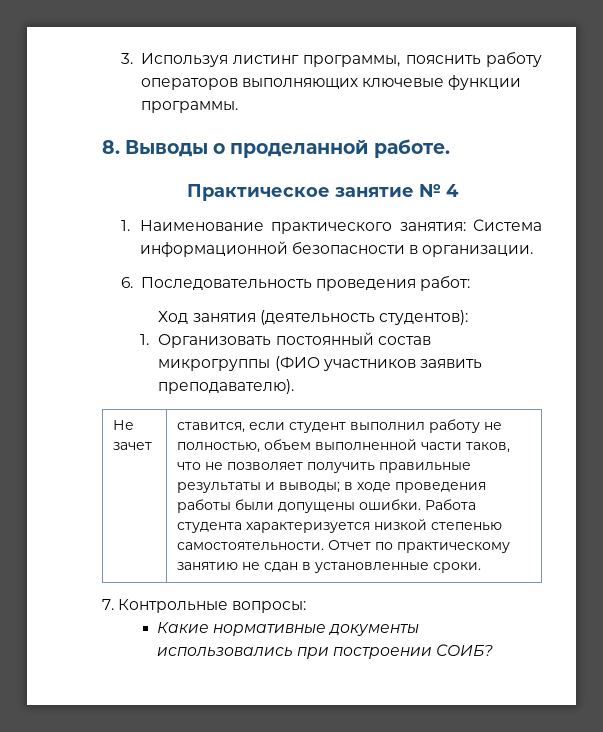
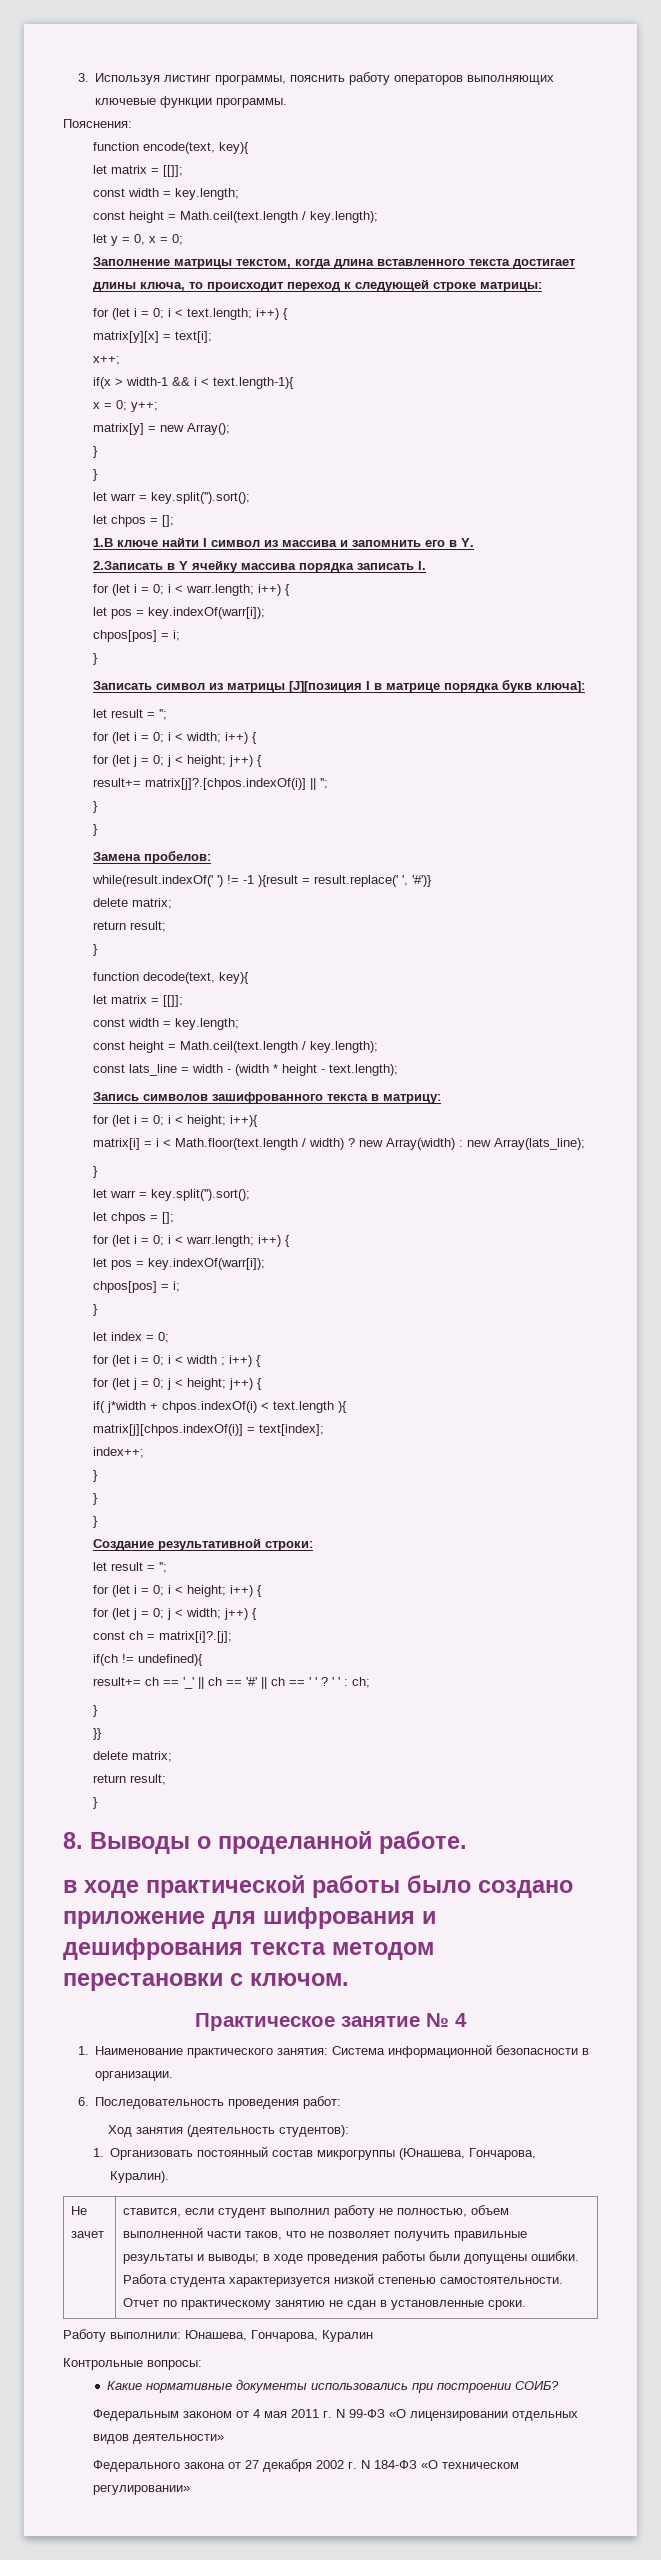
+ Пояснения:
+ function encode(text, key){
+ let matrix = [[]];
+ const width = key.length;
+ const height = Math.ceil(text.length / key.length);
+ let y = 0, x = 0;
+ Заполнение матрицы текстом, когда длина вставленного текста достигает длины ключа, то происходит переход к следующей строке матрицы:
+ for (let i = 0; i < text.length; i++) {
+ matrix[y][x] = text[i];
+ x++;
+ if(x > width-1 && i < text.length-1){
+ x = 0; y++;
+ matrix[y] = new Array();
+ }
+ }
+ let warr = key.split('').sort();
+ let chpos = [];
+ 1.В ключе найти I символ из массива и запомнить его в Y.
+ 2.Записать в Y ячейку массива порядка записать I.
+ for (let i = 0; i < warr.length; i++) {
+ let pos = key.indexOf(warr[i]);
+ chpos[pos] = i;
+ }
+ Записать символ из матрицы [J][позиция I в матрице порядка букв ключа]:
+ let result = '';
+ for (let i = 0; i < width; i++) {
+ for (let j = 0; j < height; j++) {
+ result+= matrix[j]?.[chpos.indexOf(i)] || '';
+ }
+ }
+ Замена пробелов:
+ while(result.indexOf(' ') != -1 ){result = result.replace(' ', '#')}
+ delete matrix;
+ return result;
+ }
+ function decode(text, key){
+ let matrix = [[]];
+ const width = key.length;
+ const height = Math.ceil(text.length / key.length);
+ const lats_line = width - (width * height - text.length);
+ Запись символов зашифрованного текста в матрицу:
+ for (let i = 0; i < height; i++){
+ matrix[i] = i < Math.floor(text.length / width) ? new Array(width) : new Array(lats_line);
+ }
+ let warr = key.split('').sort();
+ let chpos = [];
+ for (let i = 0; i < warr.length; i++) {
+ let pos = key.indexOf(warr[i]);
+ chpos[pos] = i;
+ }
+ let index = 0;
+ for (let i = 0; i < width ; i++) {
+ for (let j = 0; j < height; j++) {
+ if( j*width + chpos.indexOf(i) < text.length ){
+ matrix[j][chpos.indexOf(i)] = text[index];
+ index++;
+ }
+ }
+ }
+ Создание результативной строки:
+ let result = '';
+ for (let i = 0; i < height; i++) {
+ for (let j = 0; j < width; j++) {
+ const ch = matrix[i]?.[j];
+ if(ch != undefined){
+ result+= ch == '_' || ch == '#' || ch == ' ' ? ' ' : ch;
+ }
+ }}
+ delete matrix;
+ return result;
+ }
+ в ходе практической работы было создано приложение для шифрования и дешифрования текста методом перестановки с ключом.
- 1. Организовать постоянный состав микрогруппы (ФИО участников заявить преподавателю).
+ 1. Организовать постоянный состав микрогруппы (Юнашева, Гончарова, Куралин).
- 7. Контрольные вопросы:
+ Работу выполнили: Юнашева, Гончарова, Куралин
+ Контрольные вопросы:
+ Федеральным законом от 4 мая 2011 г. N 99-ФЗ «О лицензировании отдельных видов деятельности»
+ Федерального закона от 27 декабря 2002 г. N 184-ФЗ «О техническом регулировании»

